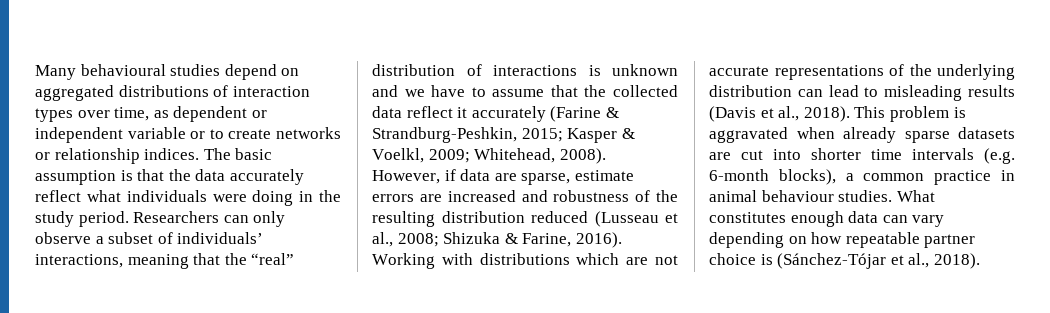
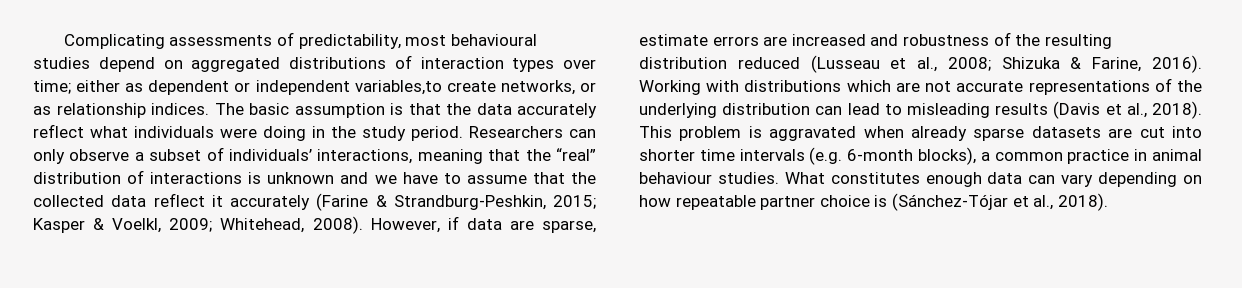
- Many behavioural studies depend on aggregated distributions of interaction types over time, as dependent or independent variable or to create networks or relationship indices.
+ Complicating assessments of predictability, most behavioural studies depend on aggregated distributions of interaction types over time; either as dependent or independent variables,to create networks, or as relationship indices.

